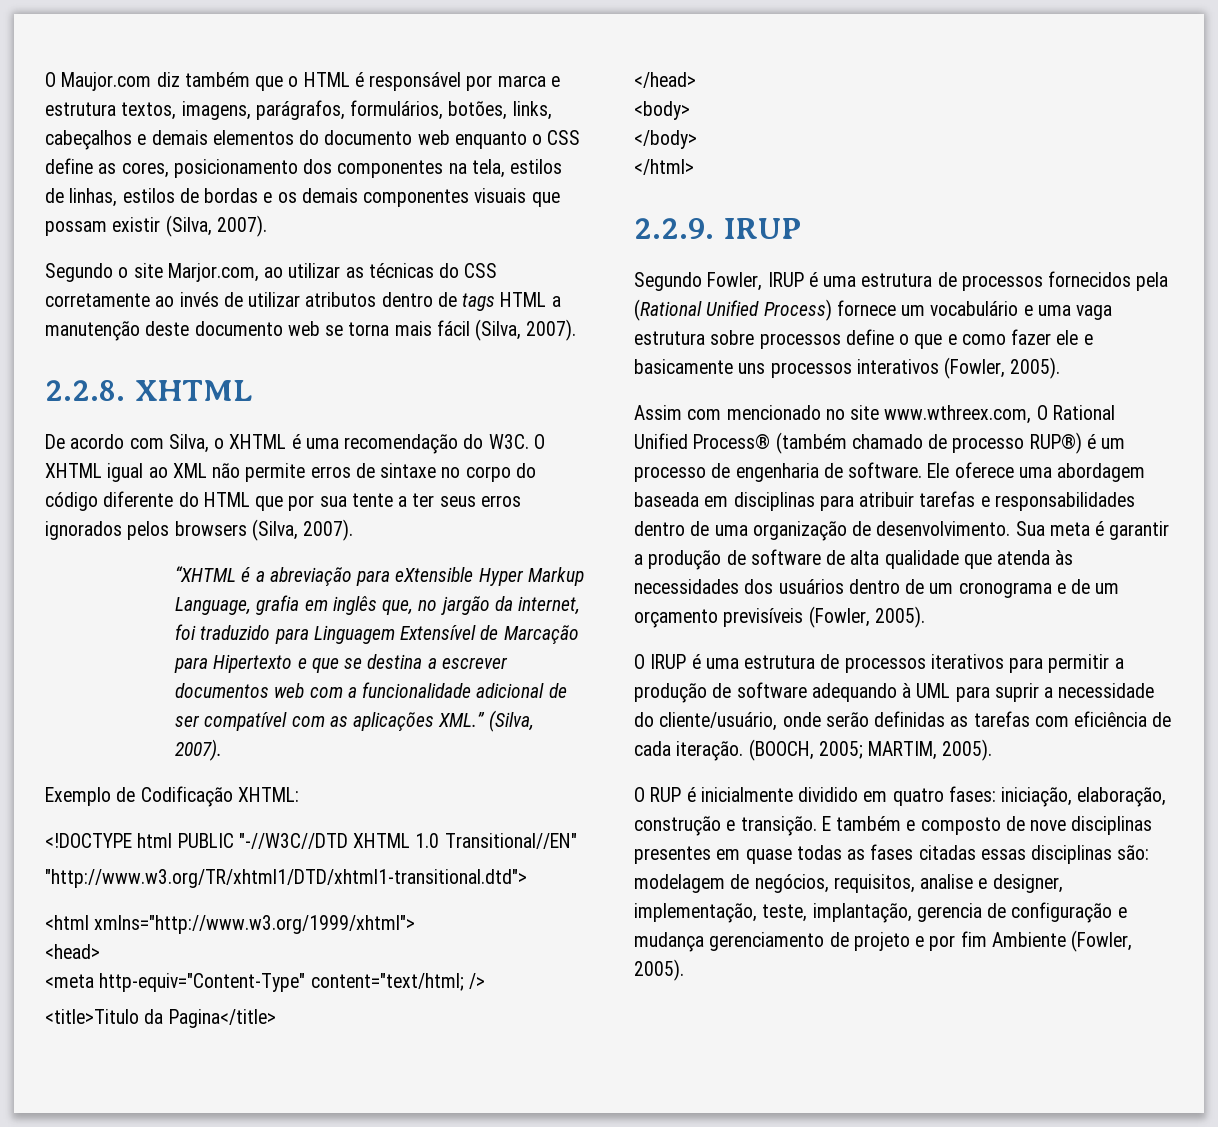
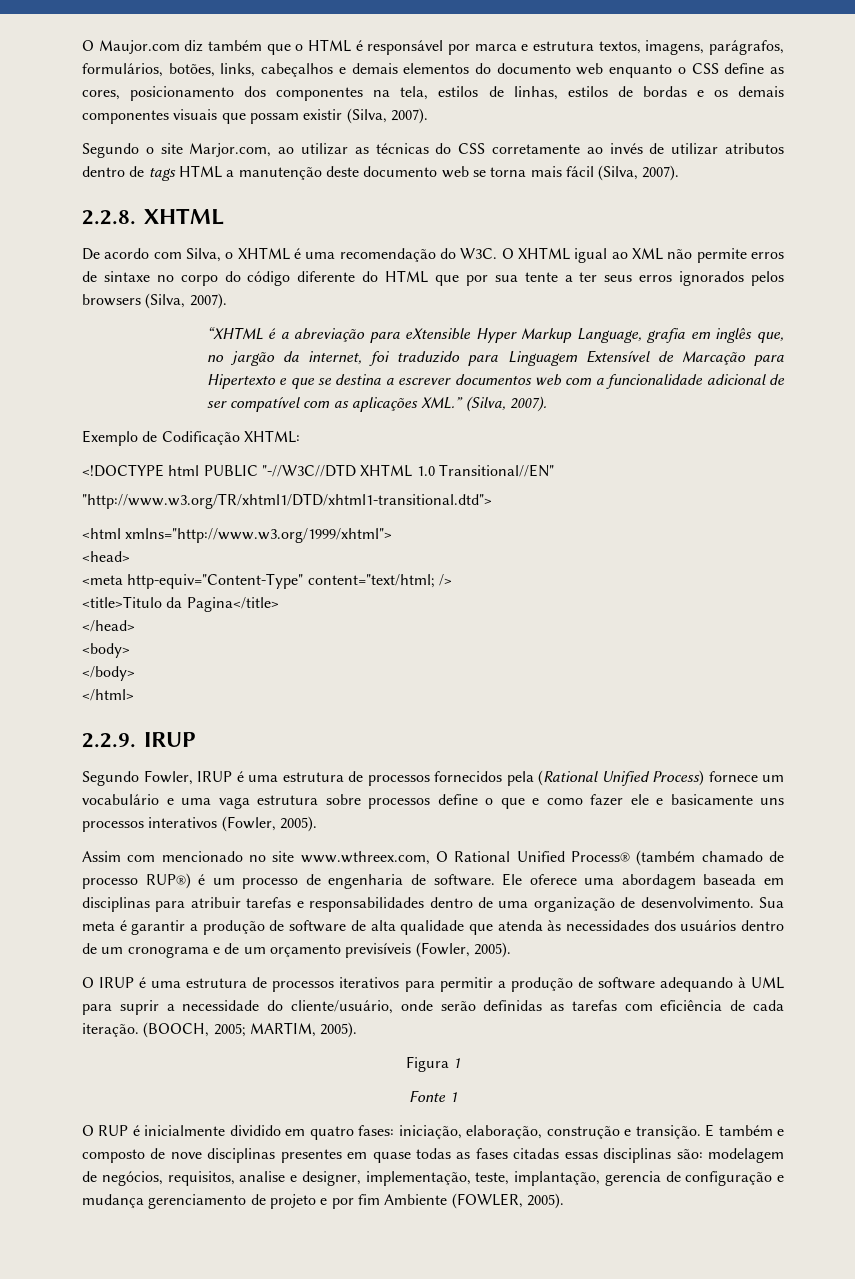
+ Figura 1
+ Fonte 1
- E também e composto de nove disciplinas presentes em quase todas as fases citadas essas disciplinas são: modelagem de negócios, requisitos, analise e designer, implementação, teste, implantação, gerencia de configuração e mudança gerenciamento de projeto e por fim Ambiente (Fowler, 2005).
+ E também e composto de nove disciplinas presentes em quase todas as fases citadas essas disciplinas são: modelagem de negócios, requisitos, analise e designer, implementação, teste, implantação, gerencia de configuração e mudança gerenciamento de projeto e por fim Ambiente (FOWLER, 2005).

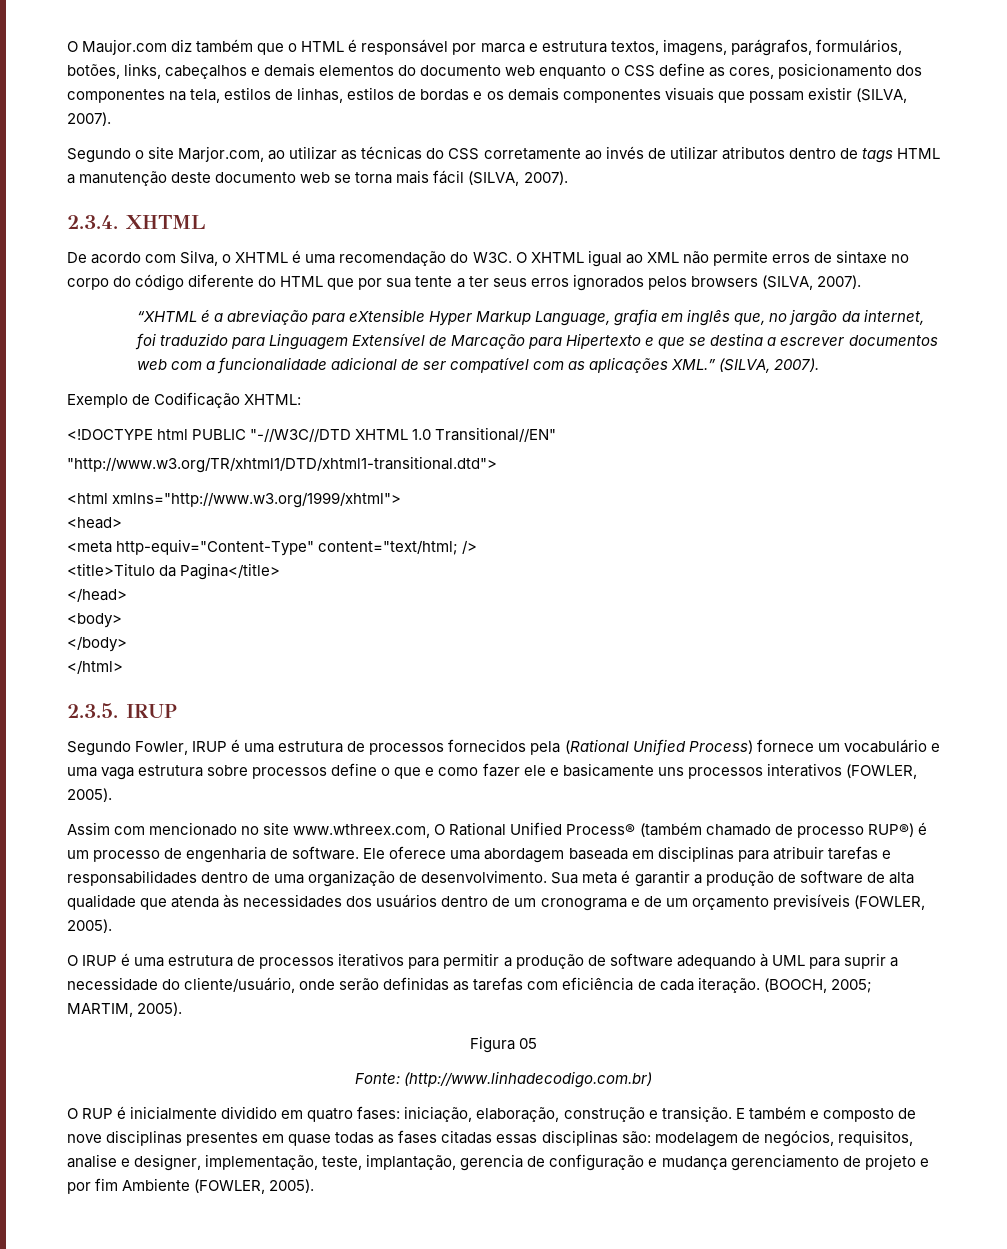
- O Maujor.com diz também que o HTML é responsável por marca e estrutura textos, imagens, parágrafos, formulários, botões, links, cabeçalhos e demais elementos do documento web enquanto o CSS define as cores, posicionamento dos componentes na tela, estilos de linhas, estilos de bordas e os demais componentes visuais que possam existir (Silva, 2007).
+ O Maujor.com diz também que o HTML é responsável por marca e estrutura textos, imagens, parágrafos, formulários, botões, links, cabeçalhos e demais elementos do documento web enquanto o CSS define as cores, posicionamento dos componentes na tela, estilos de linhas, estilos de bordas e os demais componentes visuais que possam existir (SILVA, 2007).
- Segundo o site Marjor.com, ao utilizar as técnicas do CSS corretamente ao invés de utilizar atributos dentro de tags HTML a manutenção deste documento web se torna mais fácil (Silva, 2007).
- 2.2.8. XHTML
+ Segundo o site Marjor.com, ao utilizar as técnicas do CSS corretamente ao invés de utilizar atributos dentro de tags HTML a manutenção deste documento web se torna mais fácil (SILVA, 2007).
+ 2.3.4. XHTML
- De acordo com Silva, o XHTML é uma recomendação do W3C. O XHTML igual ao XML não permite erros de sintaxe no corpo do código diferente do HTML que por sua tente a ter seus erros ignorados pelos browsers (Silva, 2007).
+ De acordo com Silva, o XHTML é uma recomendação do W3C. O XHTML igual ao XML não permite erros de sintaxe no corpo do código diferente do HTML que por sua tente a ter seus erros ignorados pelos browsers (SILVA, 2007).
- “XHTML é a abreviação para eXtensible Hyper Markup Language, grafia em inglês que, no jargão da internet, foi traduzido para Linguagem Extensível de Marcação para Hipertexto e que se destina a escrever documentos web com a funcionalidade adicional de ser compatível com as aplicações XML.” (Silva, 2007).
+ “XHTML é a abreviação para eXtensible Hyper Markup Language, grafia em inglês que, no jargão da internet, foi traduzido para Linguagem Extensível de Marcação para Hipertexto e que se destina a escrever documentos web com a funcionalidade adicional de ser compatível com as aplicações XML.” (SILVA, 2007).
- 2.2.9. IRUP
+ 2.3.5. IRUP
- Segundo Fowler, IRUP é uma estrutura de processos fornecidos pela (Rational Unified Process) fornece um vocabulário e uma vaga estrutura sobre processos define o que e como fazer ele e basicamente uns processos interativos (Fowler, 2005).
+ Segundo Fowler, IRUP é uma estrutura de processos fornecidos pela (Rational Unified Process) fornece um vocabulário e uma vaga estrutura sobre processos define o que e como fazer ele e basicamente uns processos interativos (FOWLER, 2005).
- Sua meta é garantir a produção de software de alta qualidade que atenda às necessidades dos usuários dentro de um cronograma e de um orçamento previsíveis (Fowler, 2005).
+ Sua meta é garantir a produção de software de alta qualidade que atenda às necessidades dos usuários dentro de um cronograma e de um orçamento previsíveis (FOWLER, 2005).
- Figura 1
- Fonte 1
+ Figura 05
+ Fonte: (http://www.linhadecodigo.com.br)

